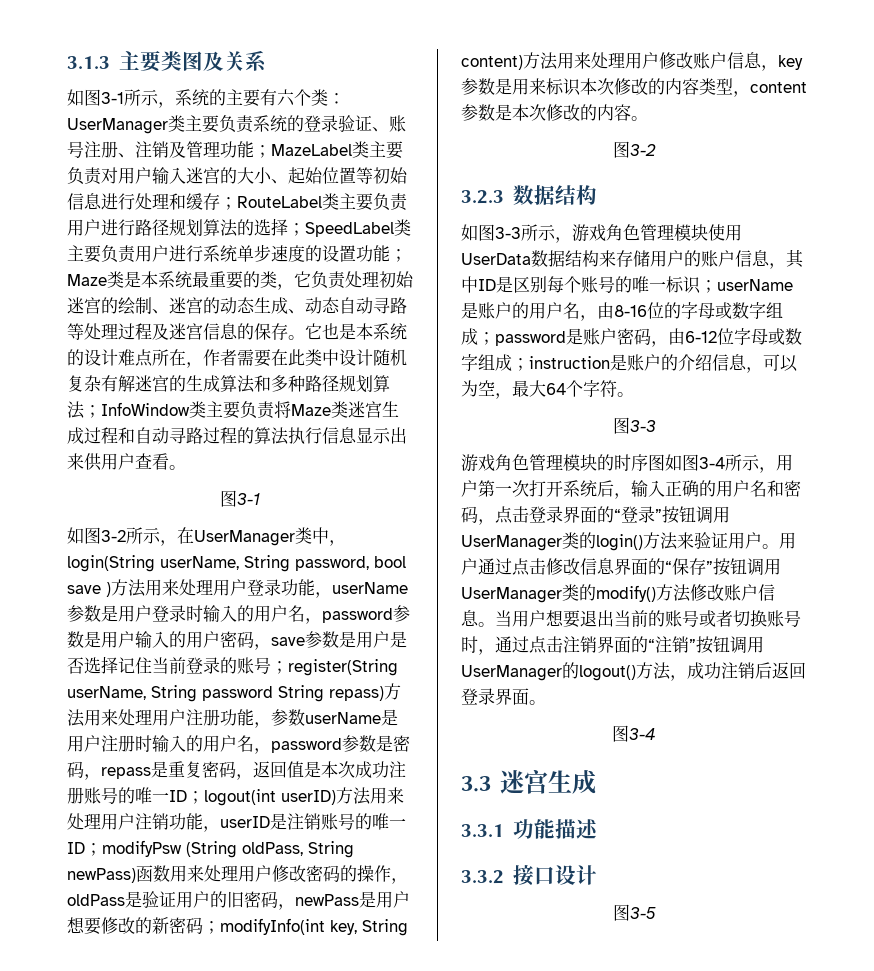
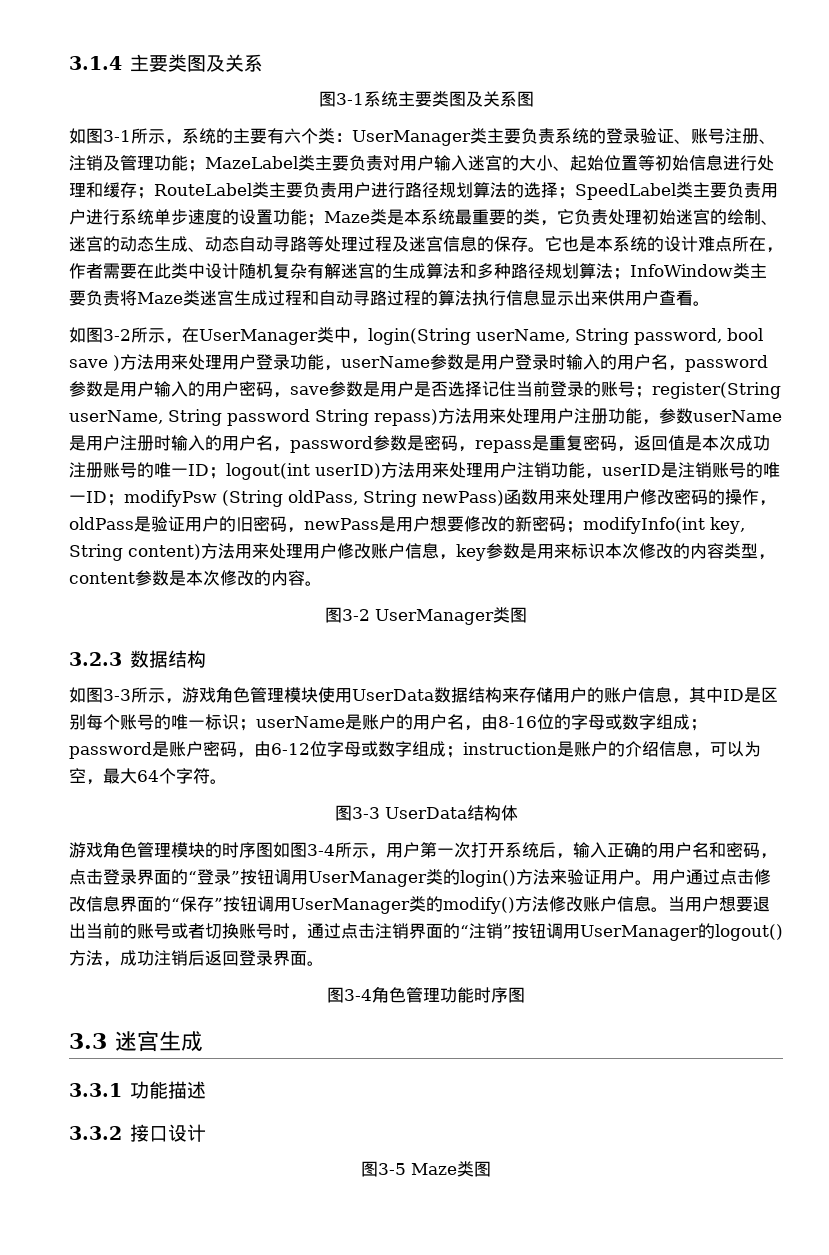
- 3.1.3主要类图及关系
+ 3.1.4主要类图及关系
+ 图3-1系统主要类图及关系图
  它也是本系统的设计难点所在，作者需要在此类中设计随机复杂有解迷宫的生成算法和多种路径规划算法；InfoWindow类主要负责将Maze类迷宫生成过程和自动寻路过程的算法执行信息显示出来供用户查看。
- 图3-1
  modifyInfo(int key, String content)方法用来处理用户修改账户信息，key参数是用来标识本次修改的内容类型，content参数是本次修改的内容。
- 图3-2
+ 图3-2 UserManager类图
  instruction是账户的介绍信息，可以为空，最大64个字符。
- 图3-3
+ 图3-3 UserData结构体
  当用户想要退出当前的账号或者切换账号时，通过点击注销界面的“注销”按钮调用UserManager的logout()方法，成功注销后返回登录界面。
- 图3-4
+ 图3-4角色管理功能时序图
- 图3-5
+ 图3-5 Maze类图

